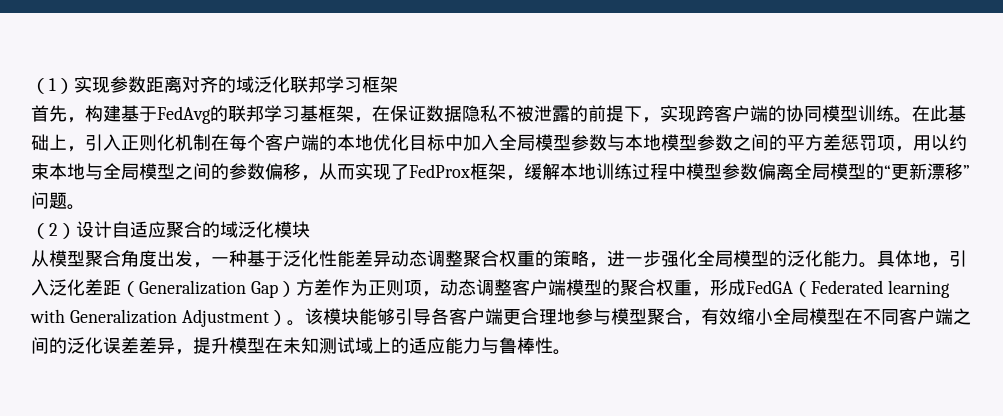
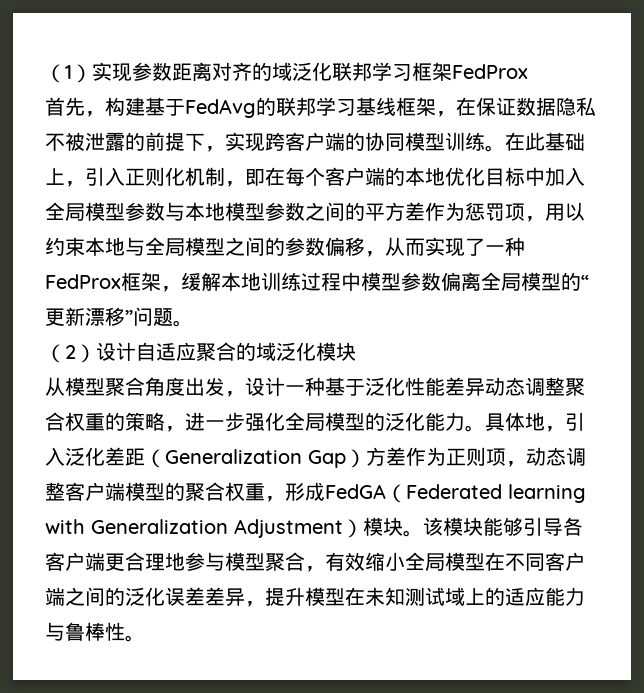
- （1）实现参数距离对齐的域泛化联邦学习框架
+ （1）实现参数距离对齐的域泛化联邦学习框架FedProx
- 首先，构建基于FedAvg的联邦学习基框架，在保证数据隐私不被泄露的前提下，实现跨客户端的协同模型训练。
+ 首先，构建基于FedAvg的联邦学习基线框架，在保证数据隐私不被泄露的前提下，实现跨客户端的协同模型训练。
- 在此基础上，引入正则化机制在每个客户端的本地优化目标中加入全局模型参数与本地模型参数之间的平方差惩罚项，用以约束本地与全局模型之间的参数偏移，从而实现了FedProx框架，缓解本地训练过程中模型参数偏离全局模型的“更新漂移”问题。
+ 在此基础上，引入正则化机制，即在每个客户端的本地优化目标中加入全局模型参数与本地模型参数之间的平方差作为惩罚项，用以约束本地与全局模型之间的参数偏移，从而实现了一种FedProx框架，缓解本地训练过程中模型参数偏离全局模型的“更新漂移”问题。
- 从模型聚合角度出发，一种基于泛化性能差异动态调整聚合权重的策略，进一步强化全局模型的泛化能力。
+ 从模型聚合角度出发，设计一种基于泛化性能差异动态调整聚合权重的策略，进一步强化全局模型的泛化能力。
- 具体地，引入泛化差距（Generalization Gap）方差作为正则项，动态调整客户端模型的聚合权重，形成FedGA（Federated learning with Generalization Adjustment）。
+ 具体地，引入泛化差距（Generalization Gap）方差作为正则项，动态调整客户端模型的聚合权重，形成FedGA（Federated learning with Generalization Adjustment）模块。

